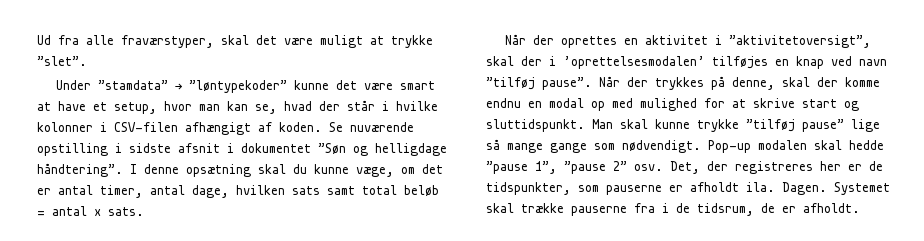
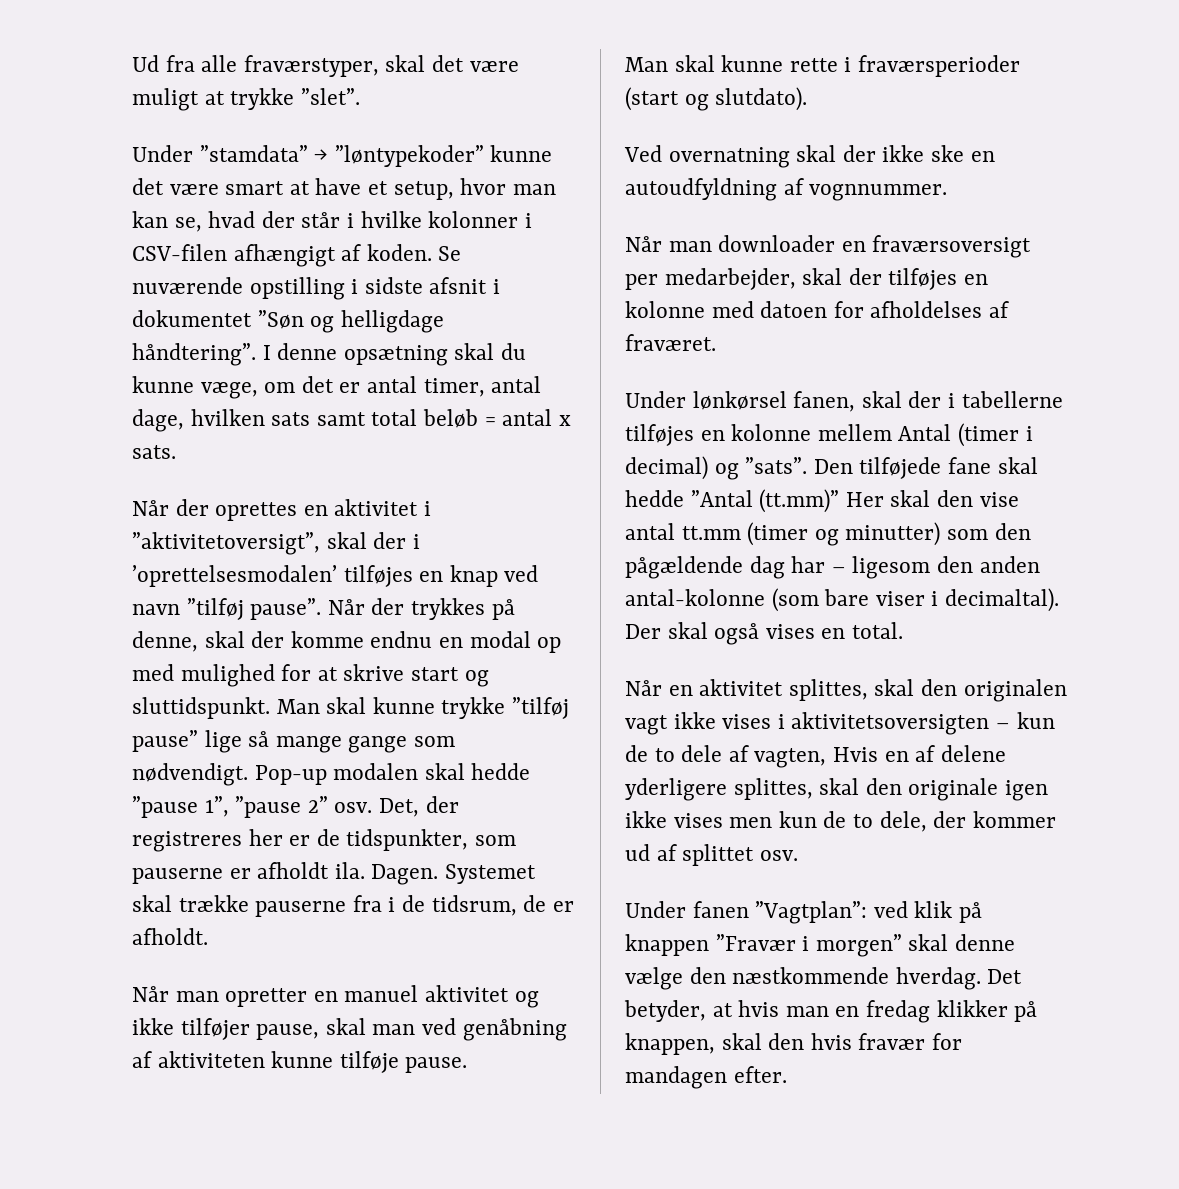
+ Når man opretter en manuel aktivitet og ikke tilføjer pause, skal man ved genåbning af aktiviteten kunne tilføje pause.
+ Man skal kunne rette i fraværsperioder (start og slutdato).
+ Ved overnatning skal der ikke ske en autoudfyldning af vognnummer.
+ Når man downloader en fraværsoversigt per medarbejder, skal der tilføjes en kolonne med datoen for afholdelses af fraværet.
+ Under lønkørsel fanen, skal der i tabellerne tilføjes en kolonne mellem Antal (timer i decimal) og ”sats”. Den tilføjede fane skal hedde ”Antal (tt.mm)” Her skal den vise antal tt.mm (timer og minutter) som den pågældende dag har – ligesom den anden antal-kolonne (som bare viser i decimaltal). Der skal også vises en total.
+ Når en aktivitet splittes, skal den originalen vagt ikke vises i aktivitetsoversigten – kun de to dele af vagten, Hvis en af delene yderligere splittes, skal den originale igen ikke vises men kun de to dele, der kommer ud af splittet osv.
+ Under fanen ”Vagtplan”: ved klik på knappen ”Fravær i morgen” skal denne vælge den næstkommende hverdag. Det betyder, at hvis man en fredag klikker på knappen, skal den hvis fravær for mandagen efter.

